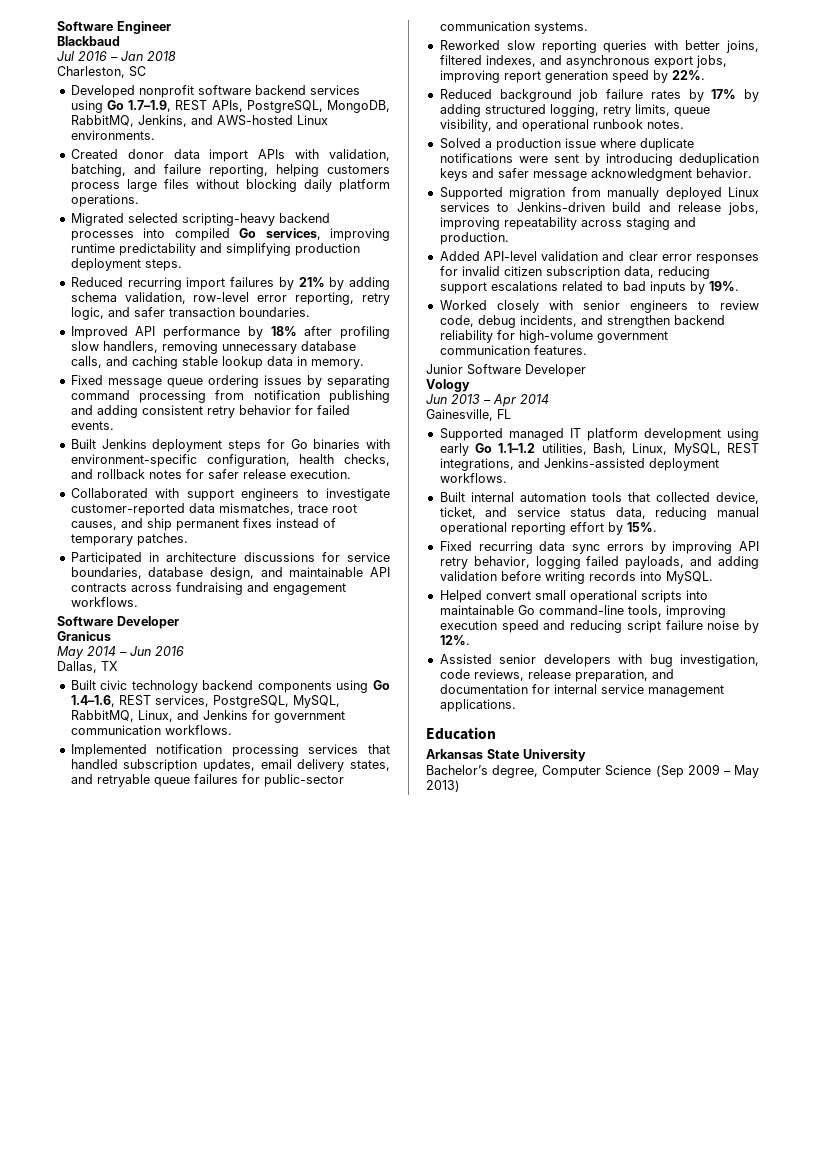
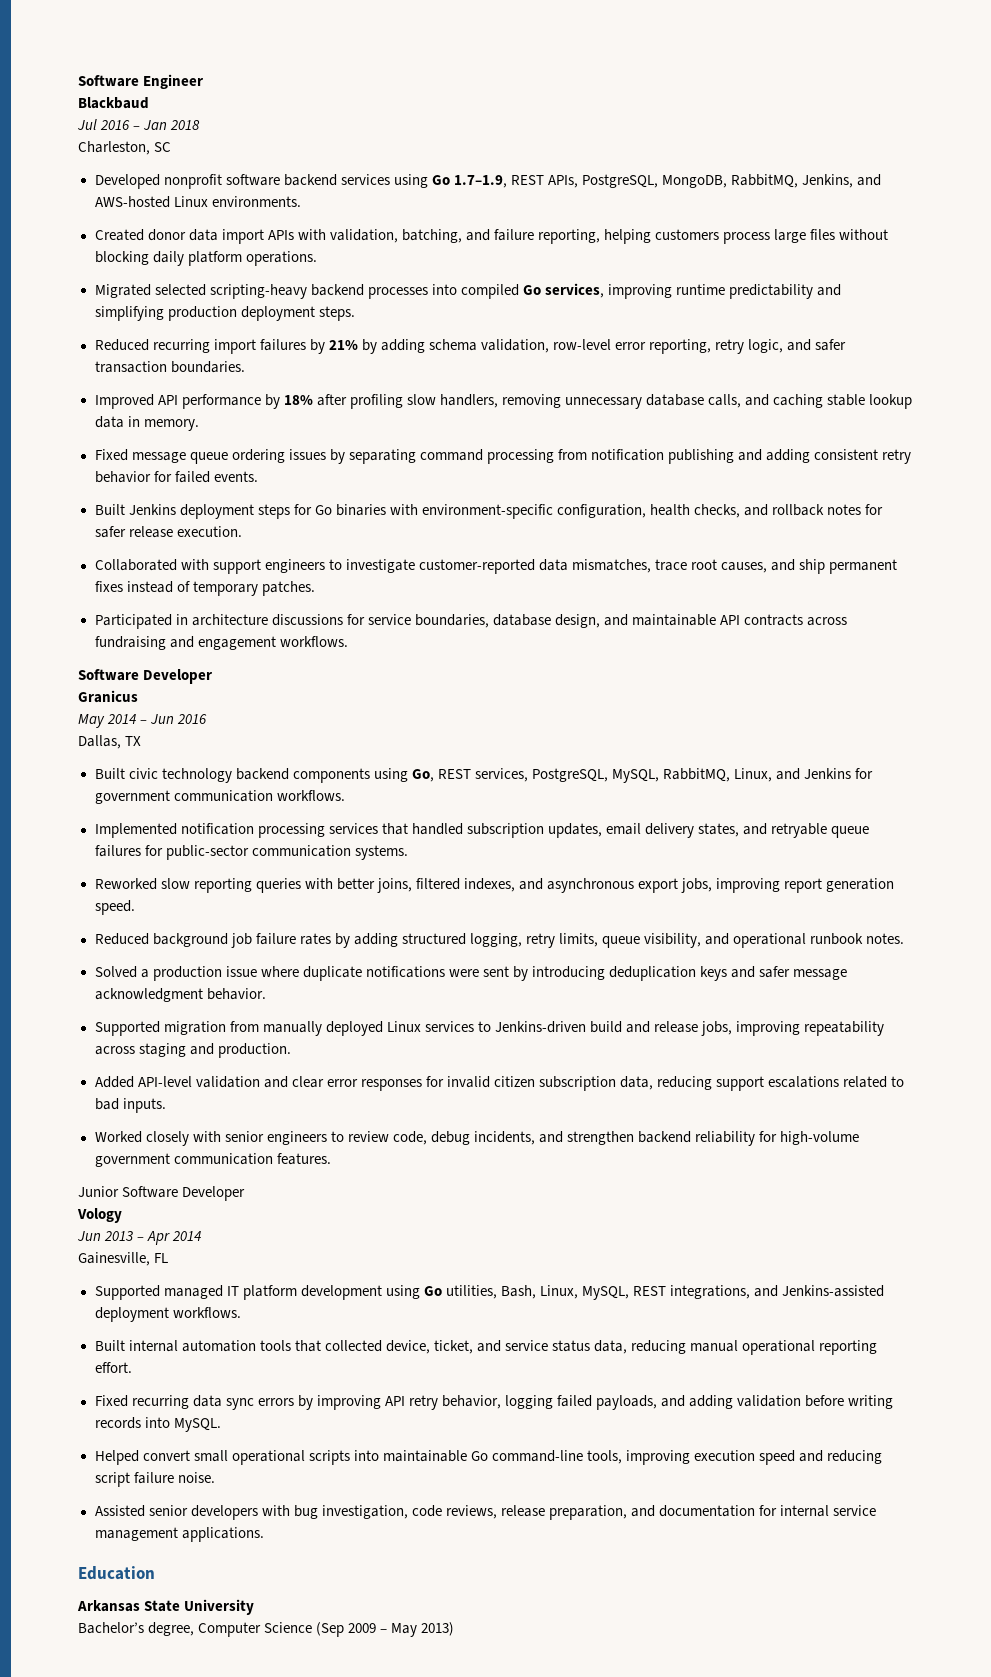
- Built civic technology backend components using Go 1.4–1.6, REST services, PostgreSQL, MySQL, RabbitMQ, Linux, and Jenkins for government communication workflows.
+ Built civic technology backend components using Go, REST services, PostgreSQL, MySQL, RabbitMQ, Linux, and Jenkins for government communication workflows.
- Reworked slow reporting queries with better joins, filtered indexes, and asynchronous export jobs, improving report generation speed by 22%.
+ Reworked slow reporting queries with better joins, filtered indexes, and asynchronous export jobs, improving report generation speed.
- Reduced background job failure rates by 17% by adding structured logging, retry limits, queue visibility, and operational runbook notes.
+ Reduced background job failure rates by adding structured logging, retry limits, queue visibility, and operational runbook notes.
- Added API-level validation and clear error responses for invalid citizen subscription data, reducing support escalations related to bad inputs by 19%.
+ Added API-level validation and clear error responses for invalid citizen subscription data, reducing support escalations related to bad inputs.
- Supported managed IT platform development using early Go 1.1–1.2 utilities, Bash, Linux, MySQL, REST integrations, and Jenkins-assisted deployment workflows.
+ Supported managed IT platform development using Go utilities, Bash, Linux, MySQL, REST integrations, and Jenkins-assisted deployment workflows.
- Built internal automation tools that collected device, ticket, and service status data, reducing manual operational reporting effort by 15%.
+ Built internal automation tools that collected device, ticket, and service status data, reducing manual operational reporting effort.
- Helped convert small operational scripts into maintainable Go command-line tools, improving execution speed and reducing script failure noise by 12%.
+ Helped convert small operational scripts into maintainable Go command-line tools, improving execution speed and reducing script failure noise.

